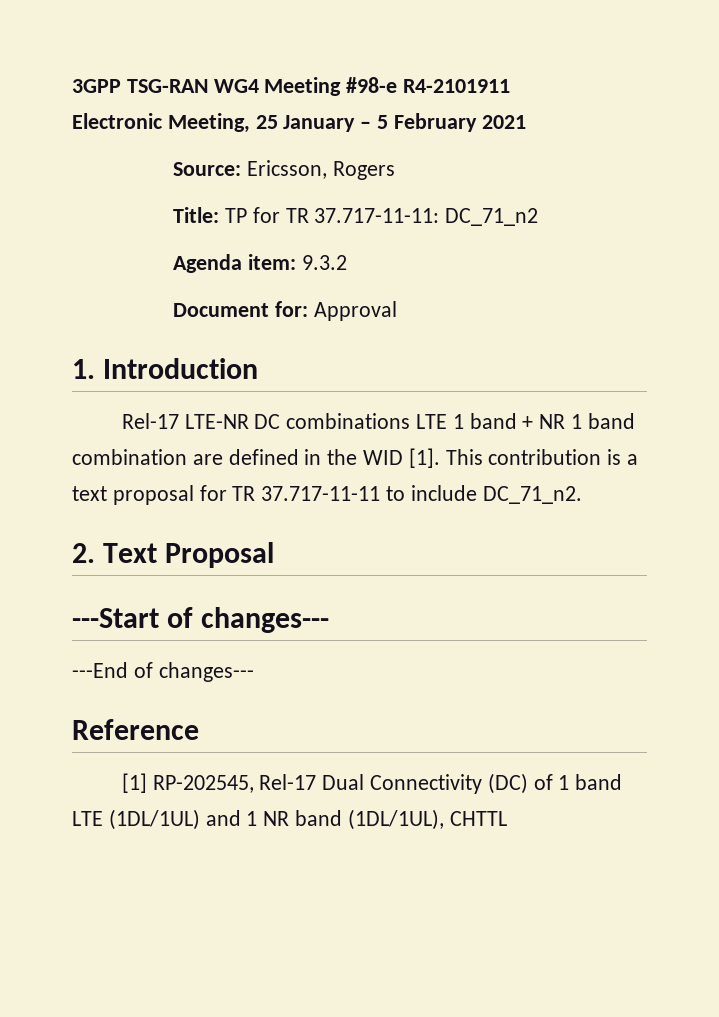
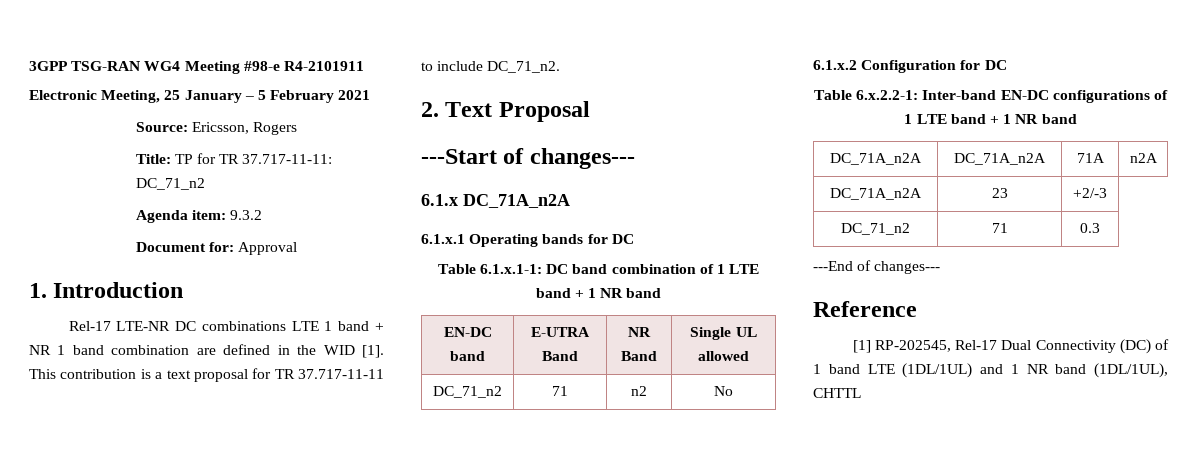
+ 6.1.x DC_71A_n2A
+ 6.1.x.1 Operating bands for DC
+ Table 6.1.x.1-1: DC band combination of 1 LTE band + 1 NR band
+ EN-DC band | E-UTRA Band | NR Band | Single UL allowed
+ DC_71_n2 | 71 | n2 | No
+ 6.1.x.2 Configuration for DC
+ Table 6.x.2.2-1: Inter-band EN-DC configurations of 1 LTE band + 1 NR band
+ DC_71A_n2A | DC_71A_n2A | 71A | n2A
+ DC_71A_n2A | 23 | +2/-3
+ DC_71_n2 | 71 | 0.3

